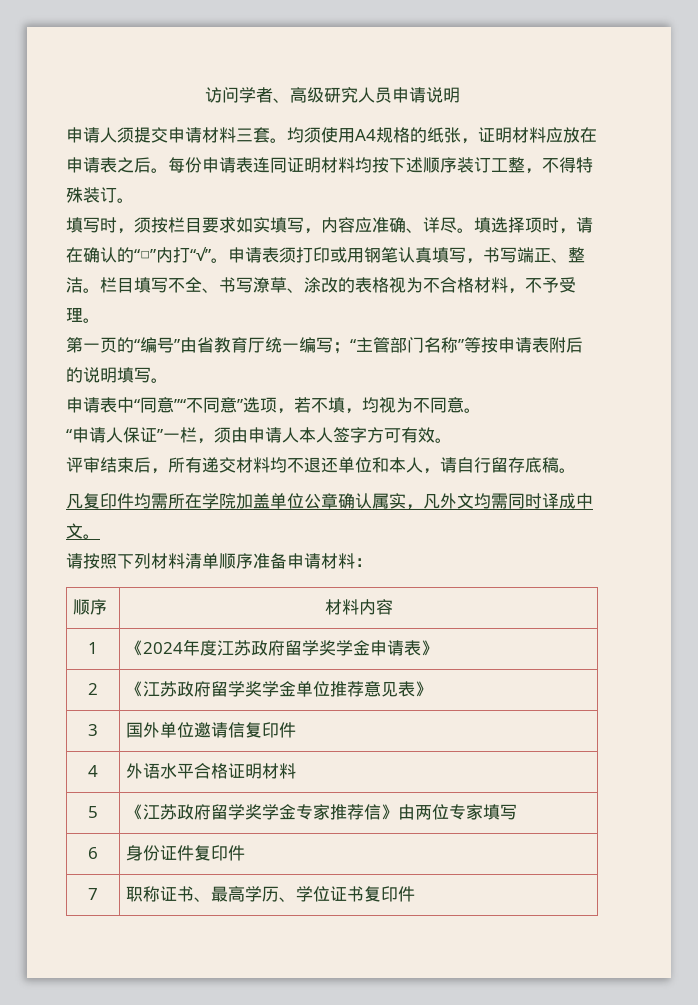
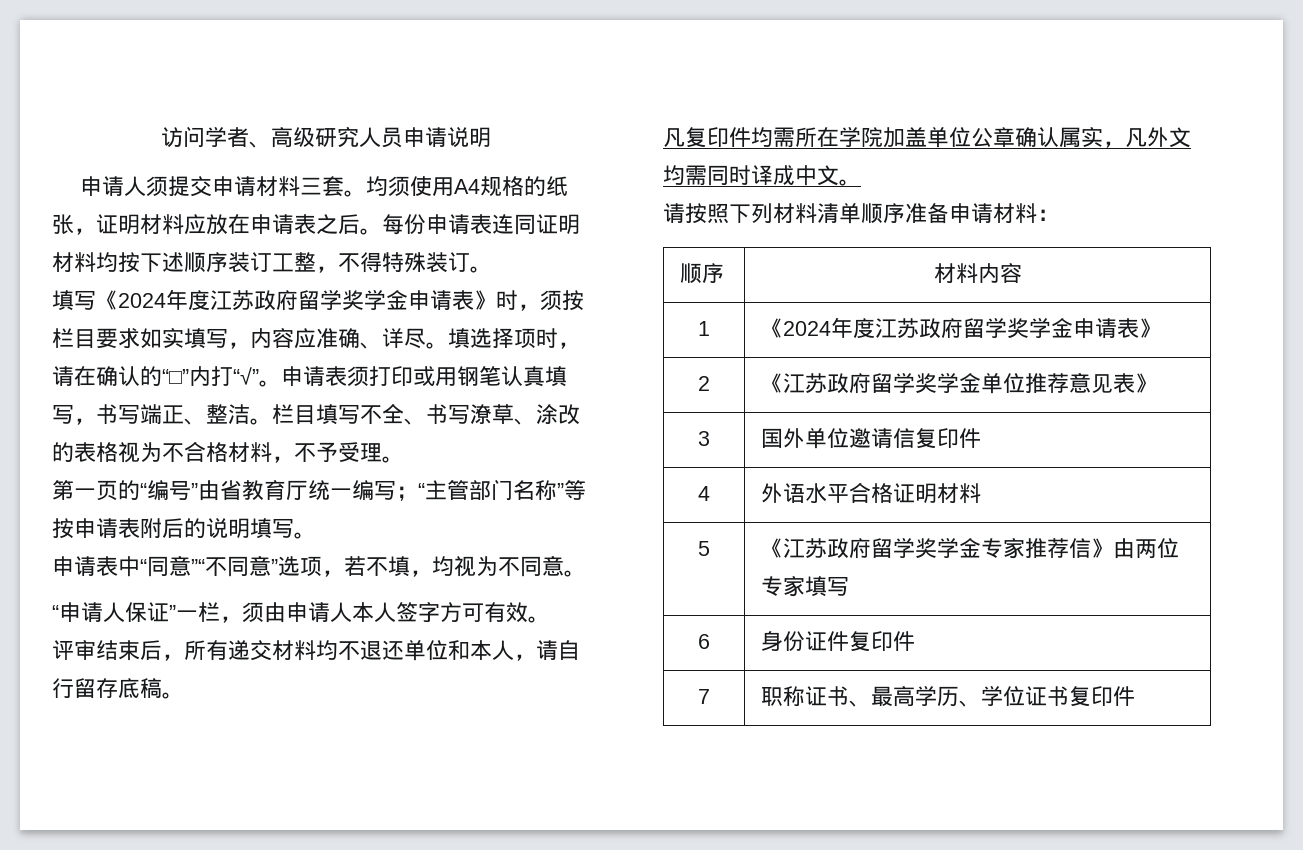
- 填写时，须按栏目要求如实填写，内容应准确、详尽。
+ 填写《2024年度江苏政府留学奖学金申请表》时，须按栏目要求如实填写，内容应准确、详尽。

